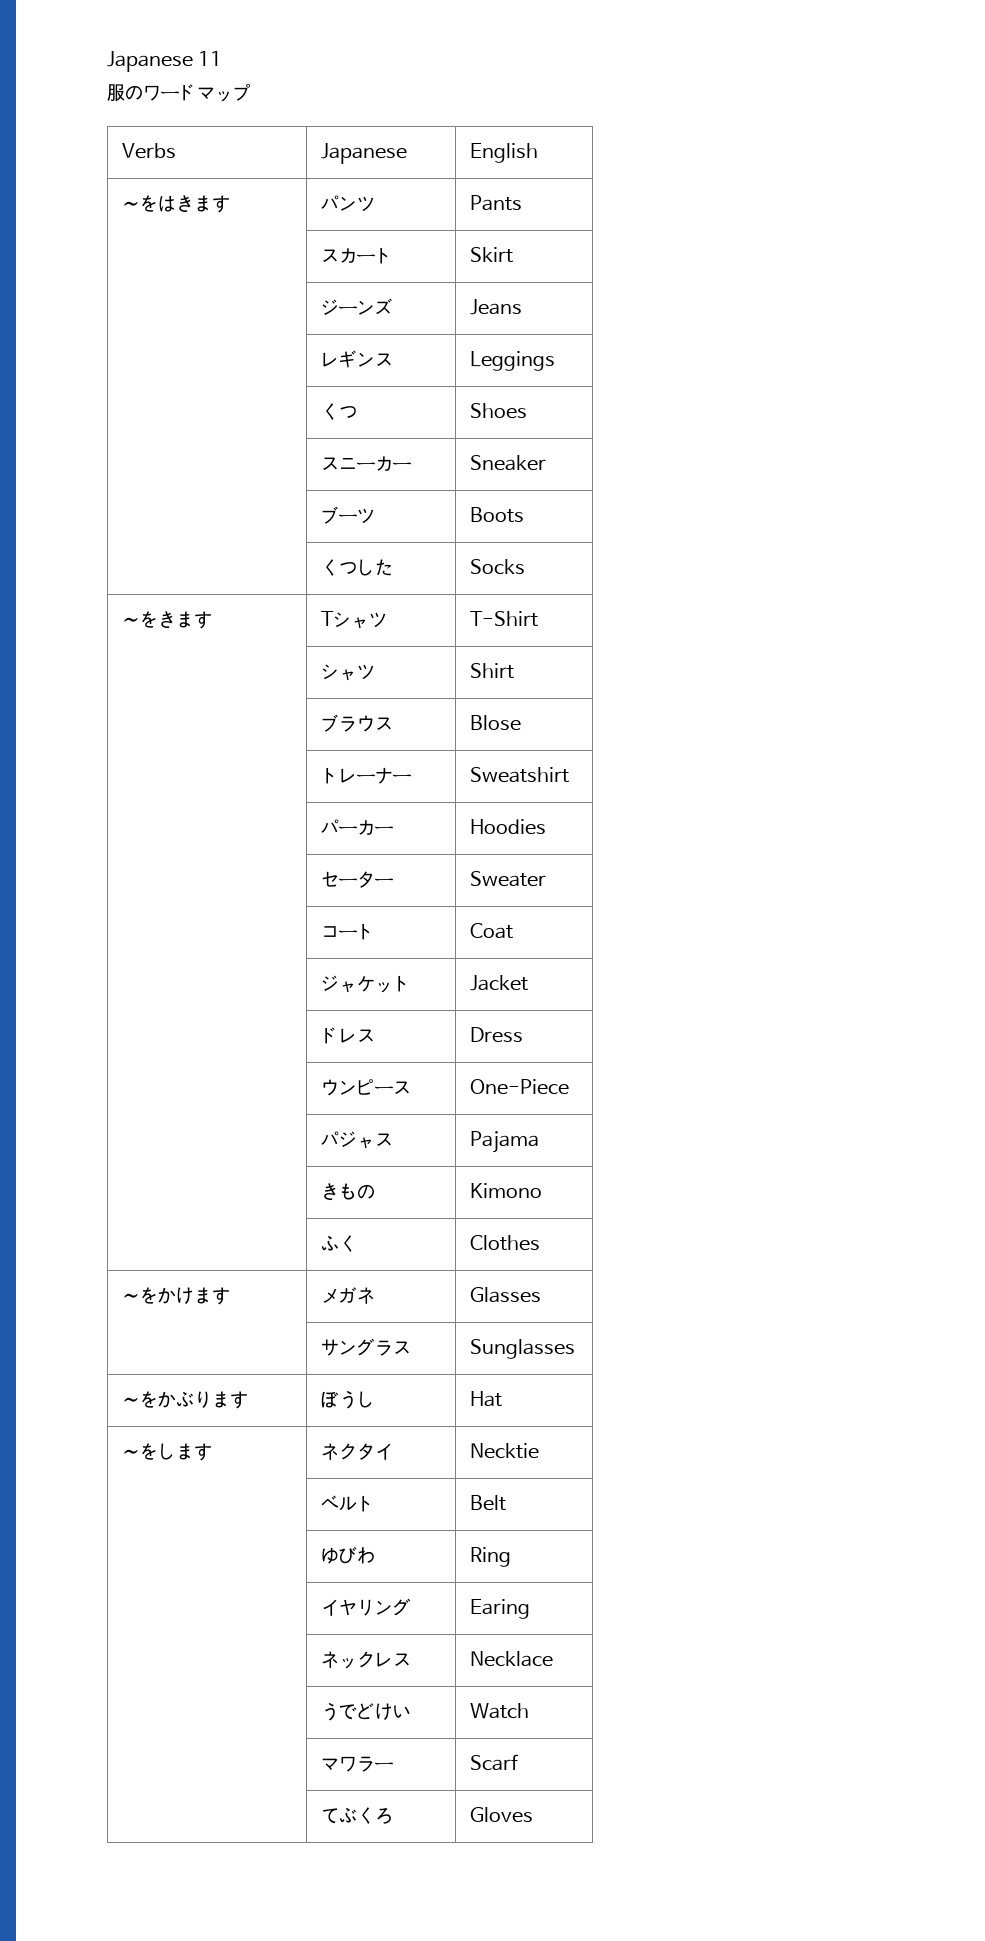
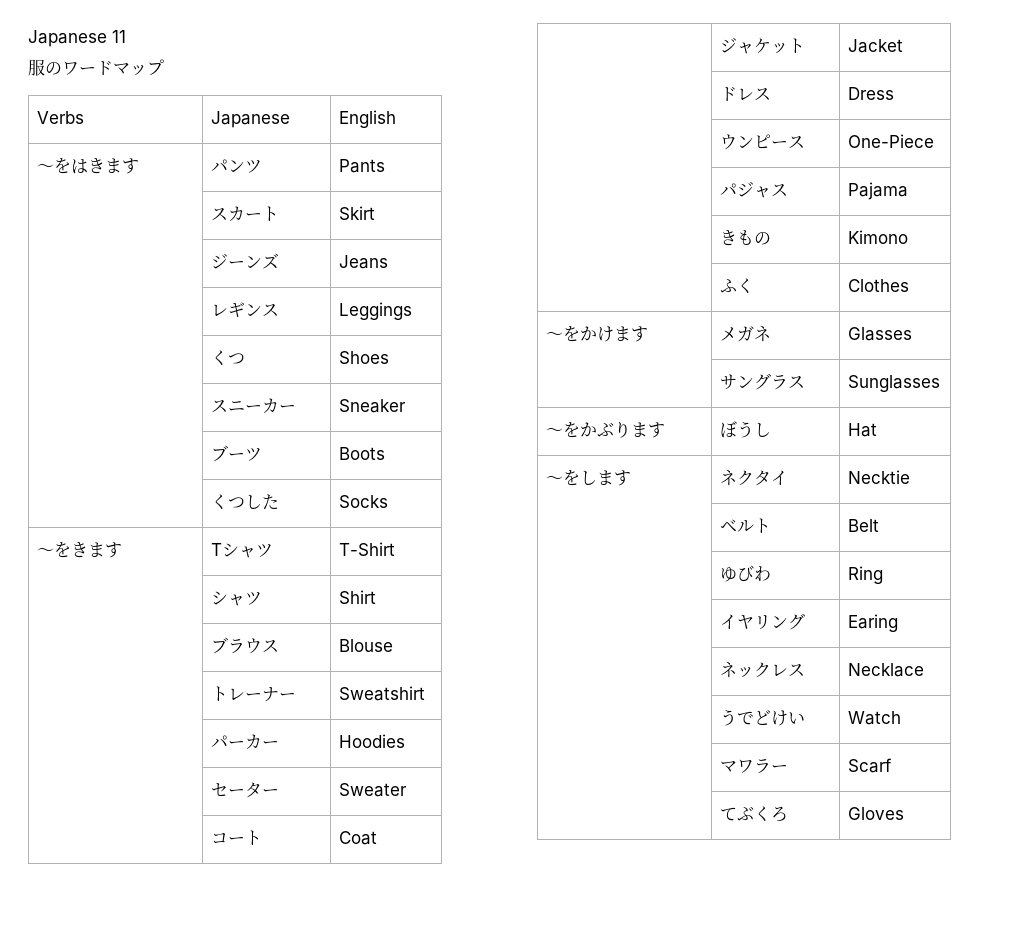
- | ブラウス | Blose
+ | ブラウス | Blouse

